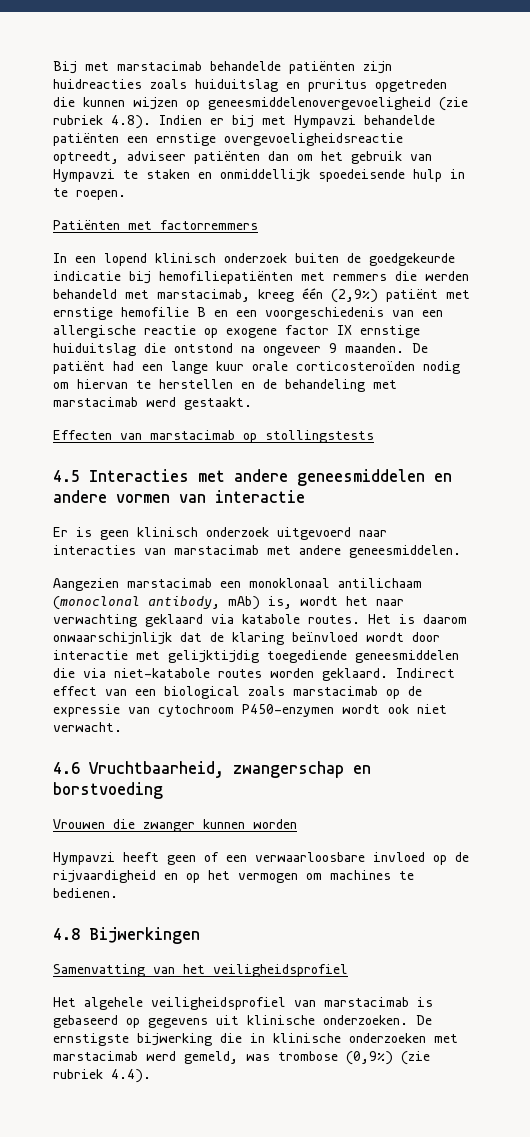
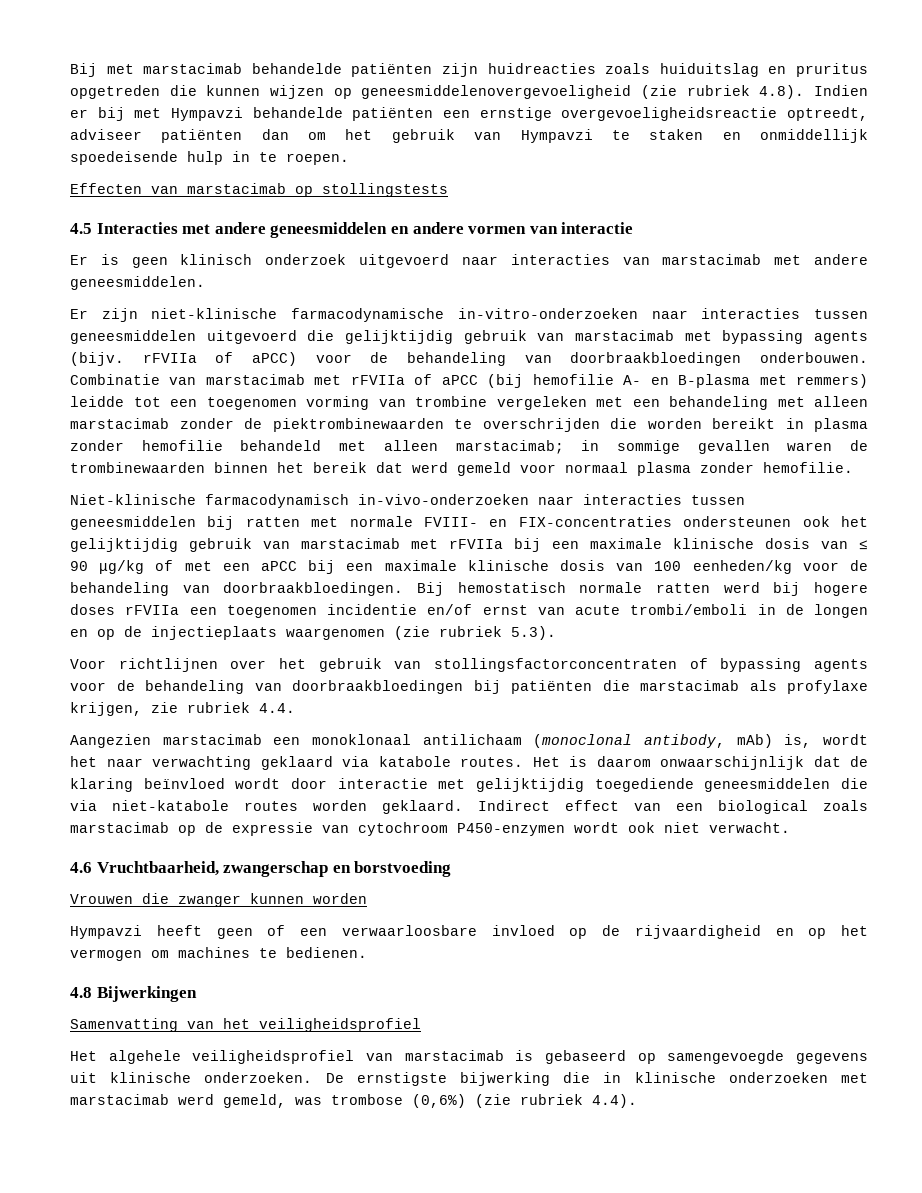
- Patiënten met factorremmers
- In een lopend klinisch onderzoek buiten de goedgekeurde indicatie bij hemofiliepatiënten met remmers die werden behandeld met marstacimab, kreeg één (2,9%) patiënt met ernstige hemofilie B en een voorgeschiedenis van een allergische reactie op exogene factor IX ernstige huiduitslag die ontstond na ongeveer 9 maanden. De patiënt had een lange kuur orale corticosteroïden nodig om hiervan te herstellen en de behandeling met marstacimab werd gestaakt.
+ Er zijn niet-klinische farmacodynamische in-vitro-onderzoeken naar interacties tussen geneesmiddelen uitgevoerd die gelijktijdig gebruik van marstacimab met bypassing agents (bijv. rFVIIa of aPCC) voor de behandeling van doorbraakbloedingen onderbouwen. Combinatie van marstacimab met rFVIIa of aPCC (bij hemofilie A- en B-plasma met remmers) leidde tot een toegenomen vorming van trombine vergeleken met een behandeling met alleen marstacimab zonder de piektrombinewaarden te overschrijden die worden bereikt in plasma zonder hemofilie behandeld met alleen marstacimab; in sommige gevallen waren de trombinewaarden binnen het bereik dat werd gemeld voor normaal plasma zonder hemofilie.
+ Niet-klinische farmacodynamisch in-vivo-onderzoeken naar interacties tussen geneesmiddelen bij ratten met normale FVIII- en FIX-concentraties ondersteunen ook het gelijktijdig gebruik van marstacimab met rFVIIa bij een maximale klinische dosis van ≤ 90 μg/kg of met een aPCC bij een maximale klinische dosis van 100 eenheden/kg voor de behandeling van doorbraakbloedingen. Bij hemostatisch normale ratten werd bij hogere doses rFVIIa een toegenomen incidentie en/of ernst van acute trombi/emboli in de longen en op de injectieplaats waargenomen (zie rubriek 5.3).
+ Voor richtlijnen over het gebruik van stollingsfactorconcentraten of bypassing agents voor de behandeling van doorbraakbloedingen bij patiënten die marstacimab als profylaxe krijgen, zie rubriek 4.4.
- Het algehele veiligheidsprofiel van marstacimab is gebaseerd op gegevens uit klinische onderzoeken.
+ Het algehele veiligheidsprofiel van marstacimab is gebaseerd op samengevoegde gegevens uit klinische onderzoeken.
- De ernstigste bijwerking die in klinische onderzoeken met marstacimab werd gemeld, was trombose (0,9%) (zie rubriek 4.4).
+ De ernstigste bijwerking die in klinische onderzoeken met marstacimab werd gemeld, was trombose (0,6%) (zie rubriek 4.4).

